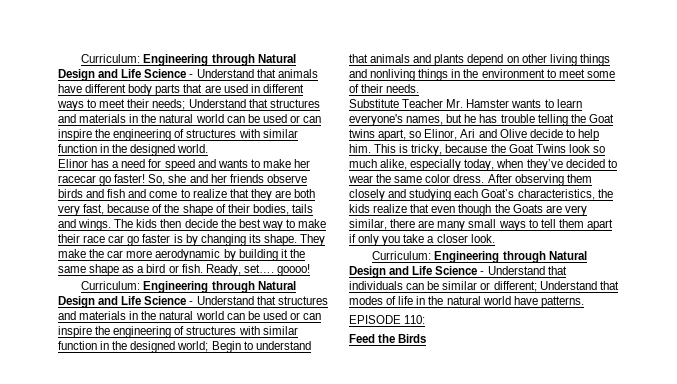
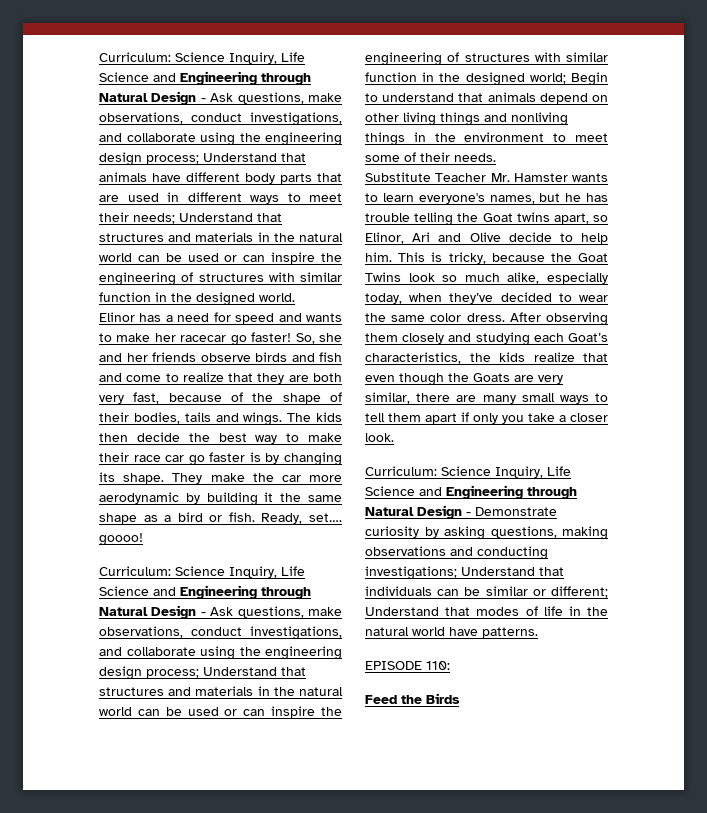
- Curriculum: Engineering through Natural Design and Life Science - Understand that animals have different body parts that are used in different ways to meet their needs; Understand that structures and materials in the natural world can be used or can inspire the engineering of structures with similar function in the designed world.
+ Curriculum: Science Inquiry, Life Science and Engineering through Natural Design - Ask questions, make observations, conduct investigations, and collaborate using the engineering design process; Understand that animals have different body parts that are used in different ways to meet their needs; Understand that structures and materials in the natural world can be used or can inspire the engineering of structures with similar function in the designed world.
- Curriculum: Engineering through Natural Design and Life Science - Understand that structures and materials in the natural world can be used or can inspire the engineering of structures with similar function in the designed world; Begin to understand that animals and plants depend on other living things and nonliving things in the environment to meet some of their needs.
+ Curriculum: Science Inquiry, Life Science and Engineering through Natural Design - Ask questions, make observations, conduct investigations, and collaborate using the engineering design process; Understand that structures and materials in the natural world can be used or can inspire the engineering of structures with similar function in the designed world; Begin to understand that animals depend on other living things and nonliving things in the environment to meet some of their needs.
- Curriculum: Engineering through Natural Design and Life Science - Understand that individuals can be similar or different; Understand that modes of life in the natural world have patterns.
+ Curriculum: Science Inquiry, Life Science and Engineering through Natural Design - Demonstrate curiosity by asking questions, making observations and conducting investigations; Understand that individuals can be similar or different; Understand that modes of life in the natural world have patterns.

